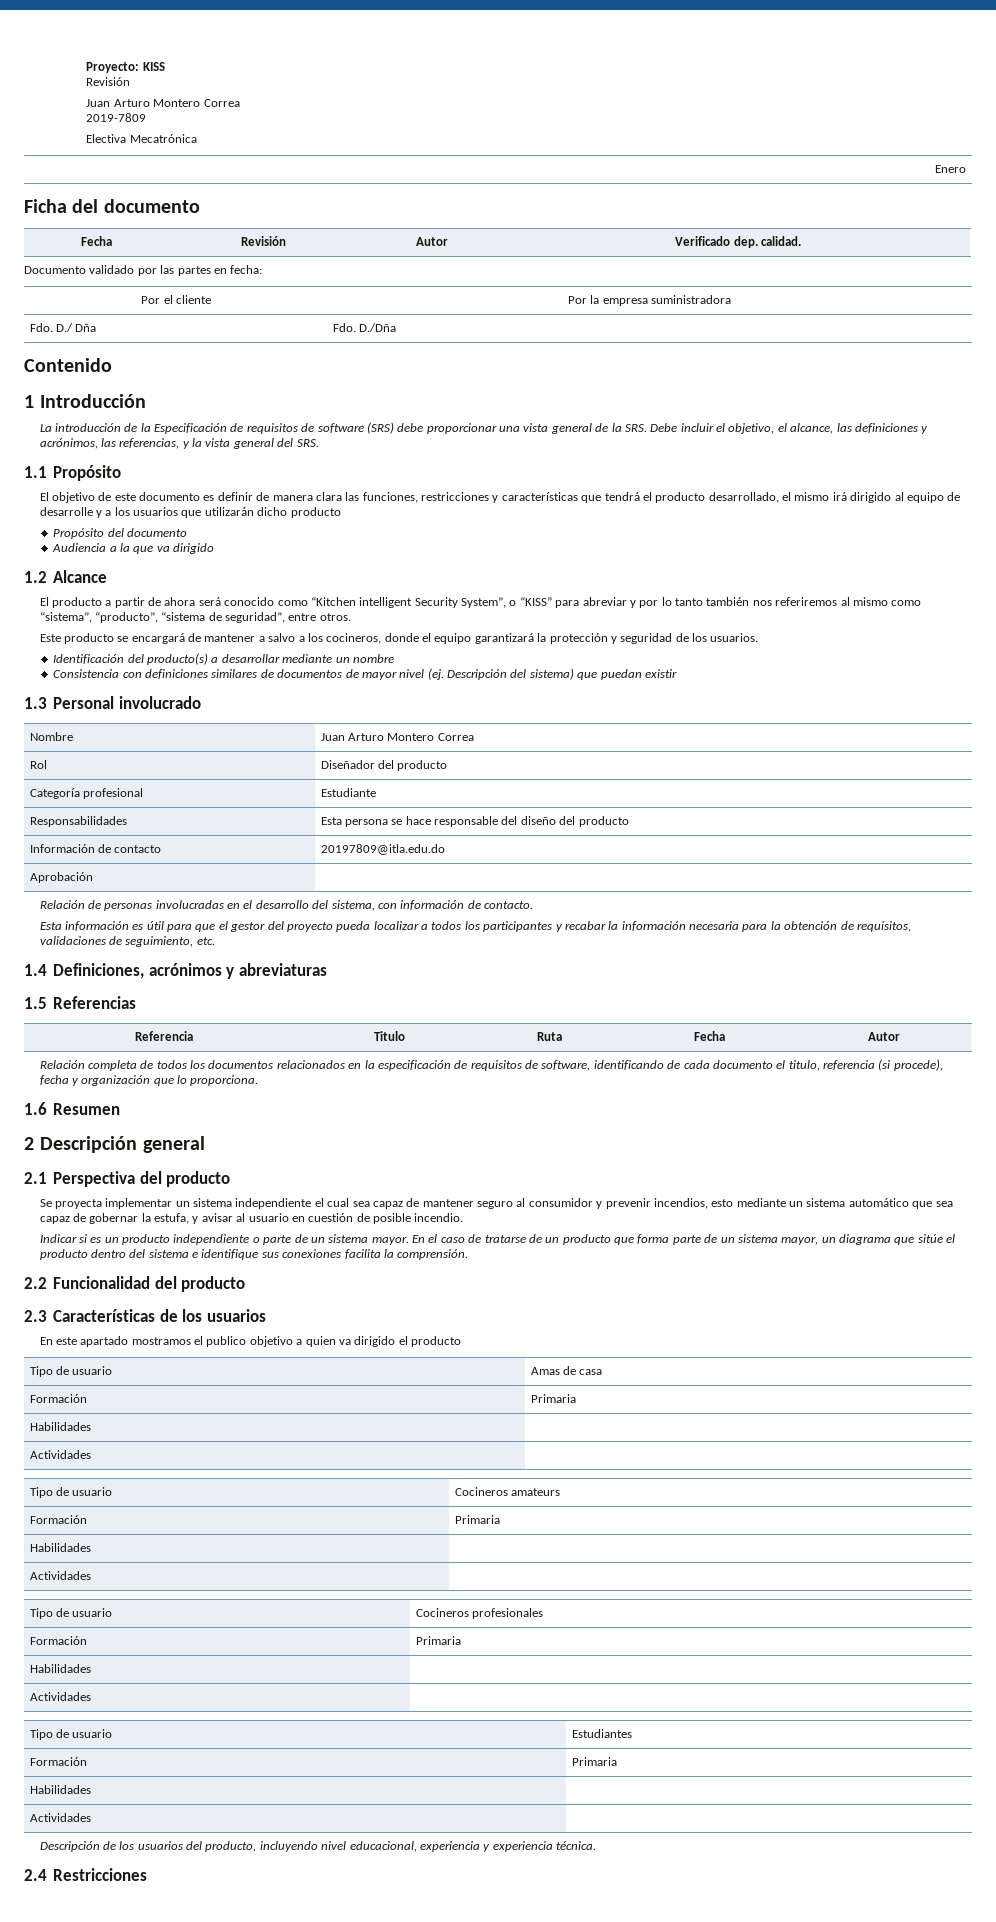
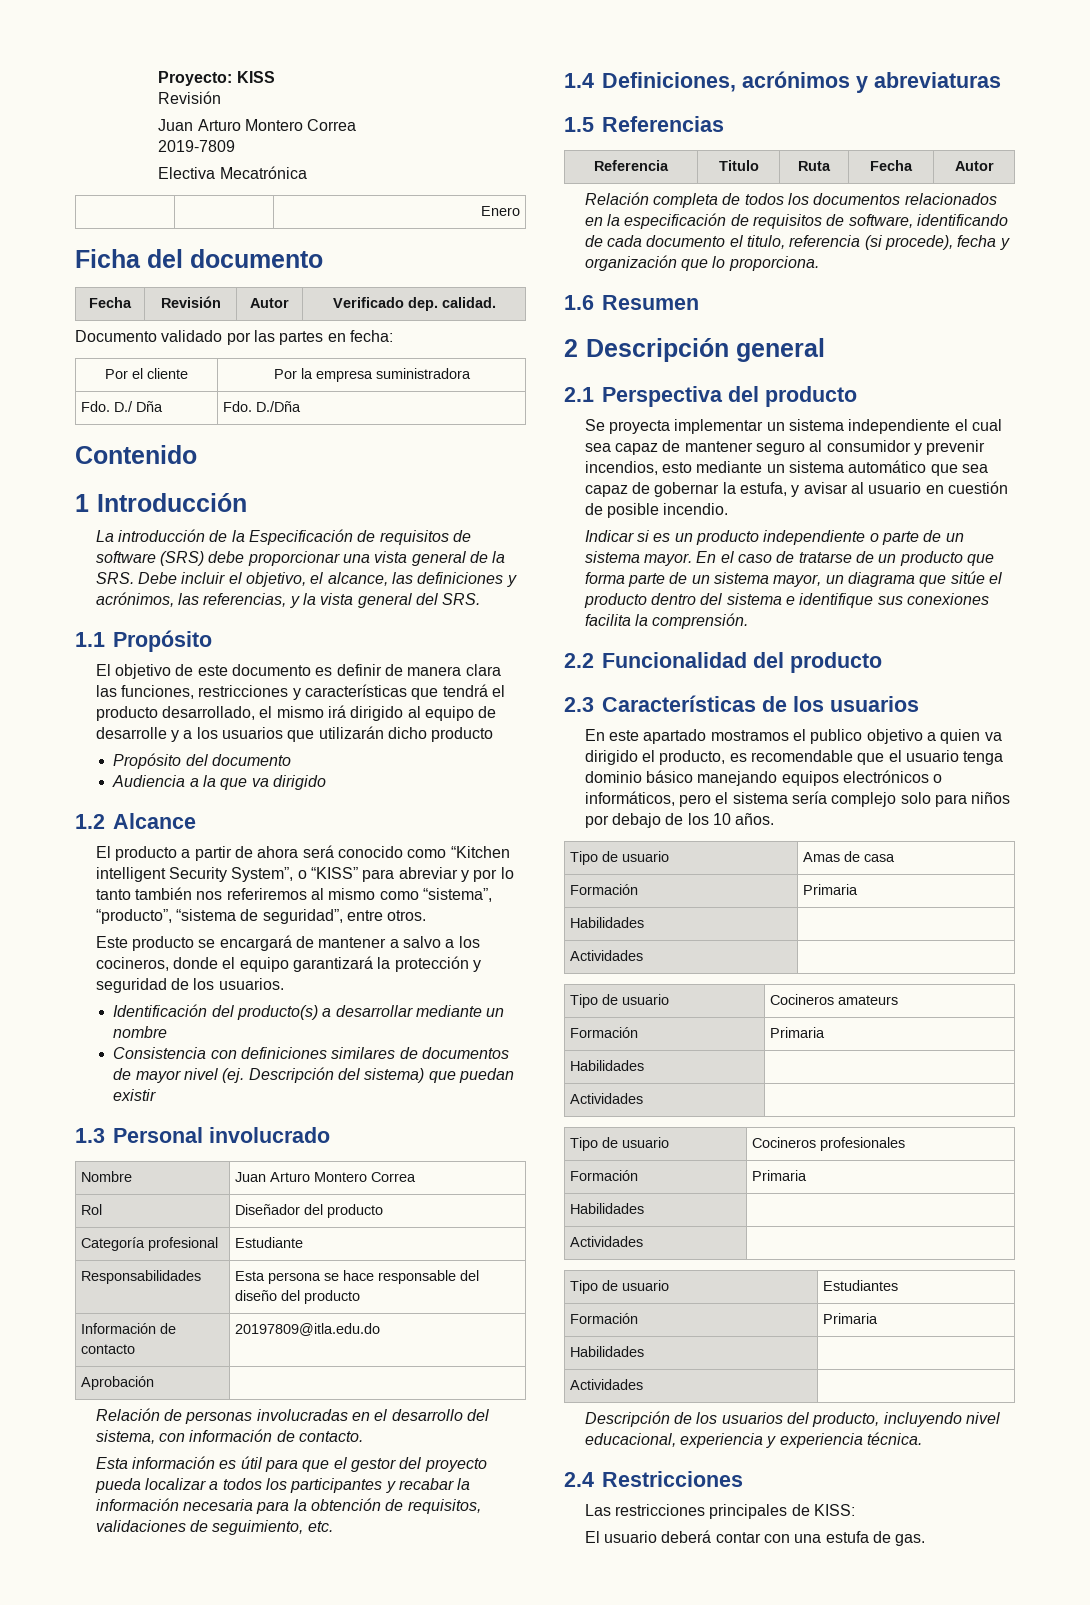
- En este apartado mostramos el publico objetivo a quien va dirigido el producto
+ En este apartado mostramos el publico objetivo a quien va dirigido el producto, es recomendable que el usuario tenga dominio básico manejando equipos electrónicos o informáticos, pero el sistema sería complejo solo para niños por debajo de los 10 años.
+ Las restricciones principales de KISS:
+ El usuario deberá contar con una estufa de gas.

